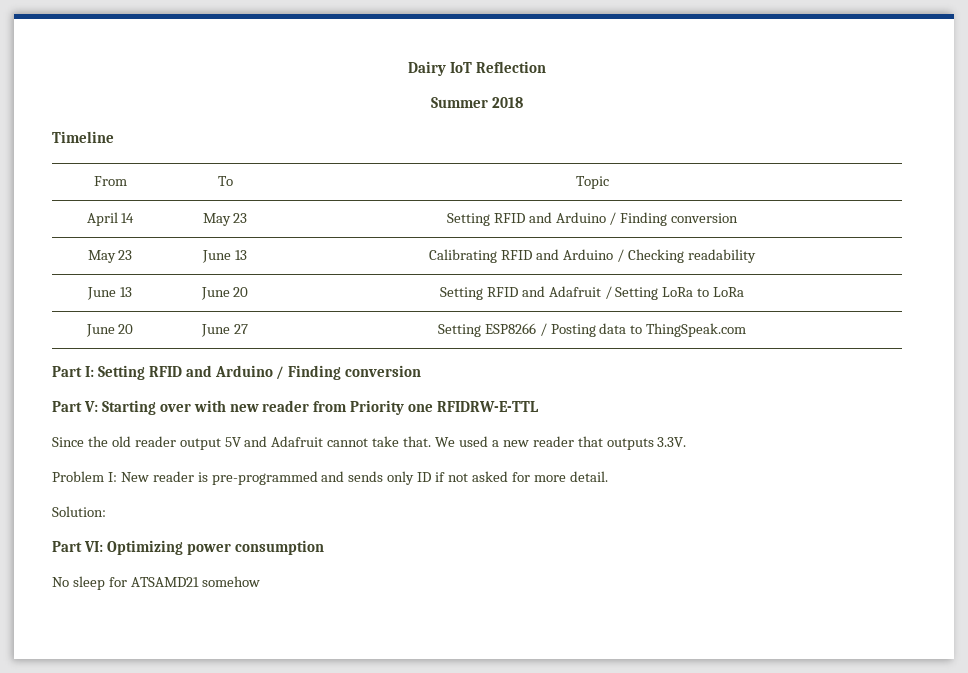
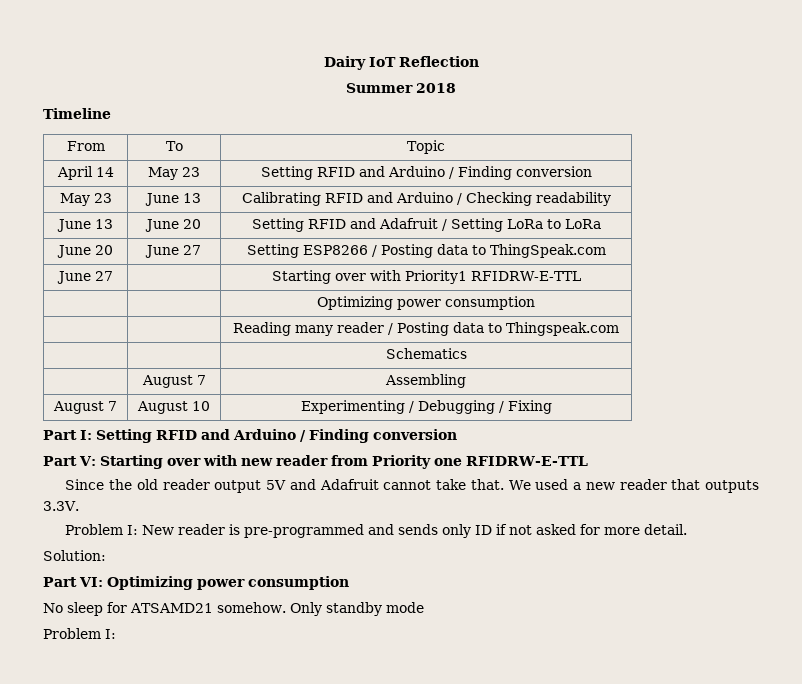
+ June 27 | | Starting over with Priority1 RFIDRW-E-TTL
+ | | Optimizing power consumption
+ | | Reading many reader / Posting data to Thingspeak.com
+ | | Schematics
+ | August 7 | Assembling
+ August 7 | August 10 | Experimenting / Debugging / Fixing
- No sleep for ATSAMD21 somehow
+ No sleep for ATSAMD21 somehow. Only standby mode
+ Problem I:

